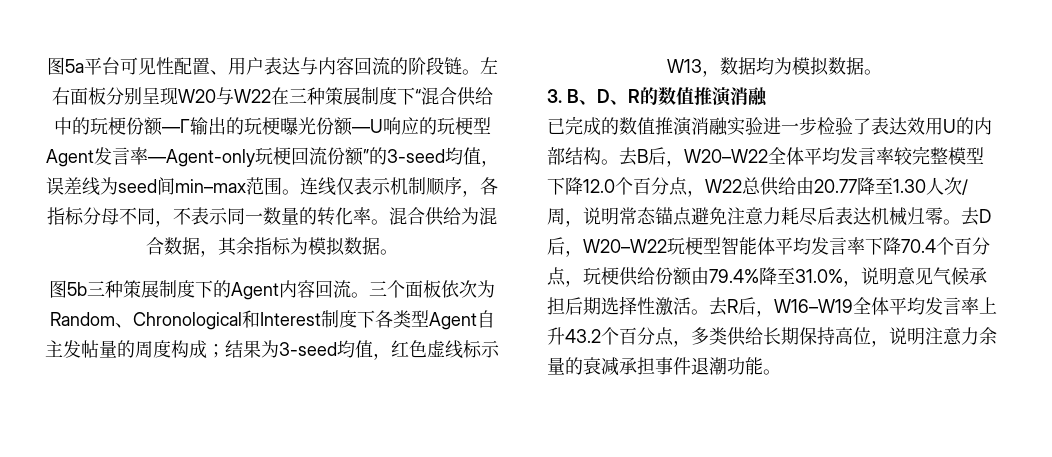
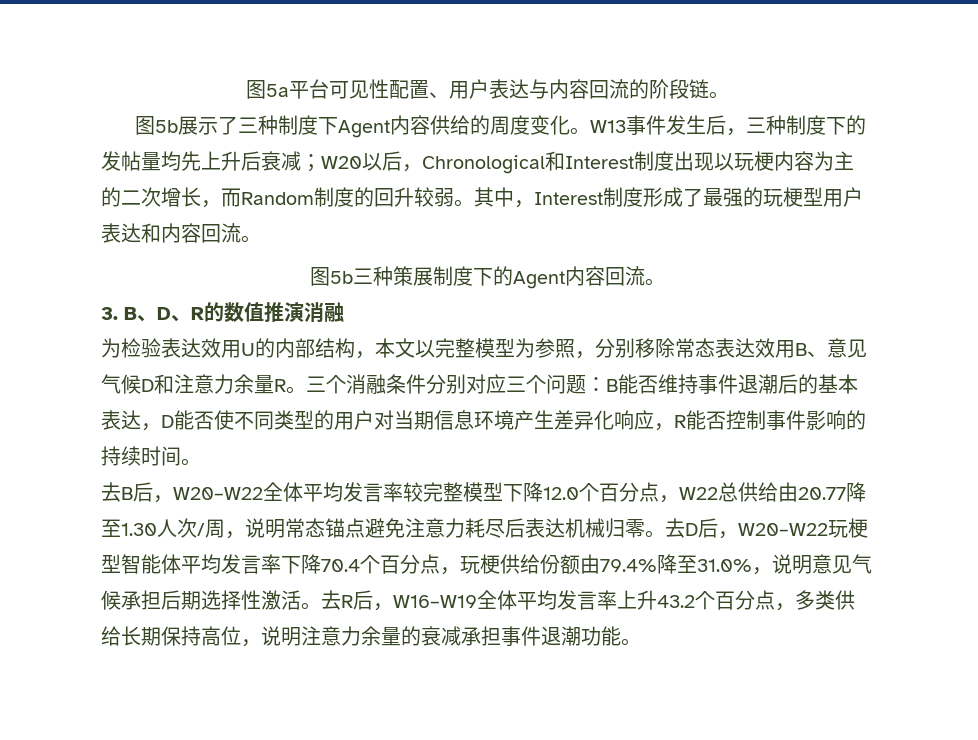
- 图5a平台可见性配置、用户表达与内容回流的阶段链。左右面板分别呈现W20与W22在三种策展制度下“混合供给中的玩梗份额—Γ输出的玩梗曝光份额—U响应的玩梗型Agent发言率—Agent-only玩梗回流份额”的3-seed均值，误差线为seed间min–max范围。连线仅表示机制顺序，各指标分母不同，不表示同一数量的转化率。混合供给为混合数据，其余指标为模拟数据。
+ 图5a平台可见性配置、用户表达与内容回流的阶段链。
+ 图5b展示了三种制度下Agent内容供给的周度变化。W13事件发生后，三种制度下的发帖量均先上升后衰减；W20以后，Chronological和Interest制度出现以玩梗内容为主的二次增长，而Random制度的回升较弱。其中，Interest制度形成了最强的玩梗型用户表达和内容回流。
- 三个面板依次为Random、Chronological和Interest制度下各类型Agent自主发帖量的周度构成；结果为3-seed均值，红色虚线标示W13，数据均为模拟数据。
- 已完成的数值推演消融实验进一步检验了表达效用U的内部结构。去B后，W20–W22全体平均发言率较完整模型下降12.0个百分点，W22总供给由20.77降至1.30人次/周，说明常态锚点避免注意力耗尽后表达机械归零。
+ 为检验表达效用U的内部结构，本文以完整模型为参照，分别移除常态表达效用B、意见气候D和注意力余量R。三个消融条件分别对应三个问题：B能否维持事件退潮后的基本表达，D能否使不同类型的用户对当期信息环境产生差异化响应，R能否控制事件影响的持续时间。
+ 去B后，W20–W22全体平均发言率较完整模型下降12.0个百分点，W22总供给由20.77降至1.30人次/周，说明常态锚点避免注意力耗尽后表达机械归零。

